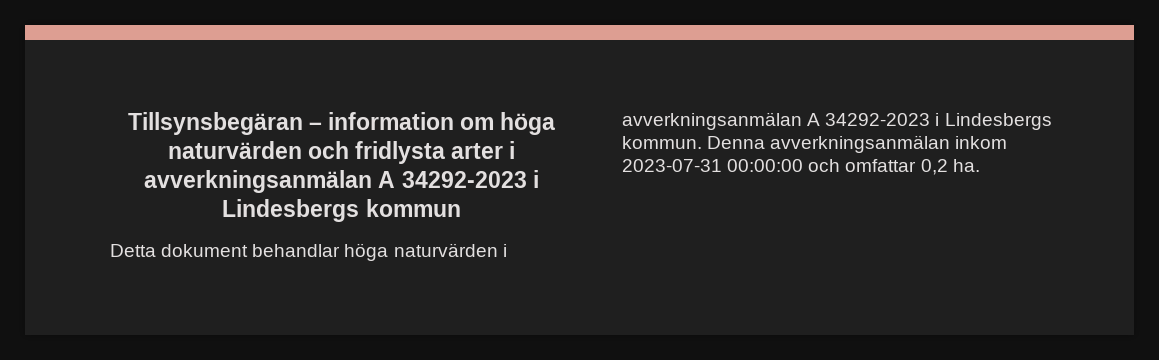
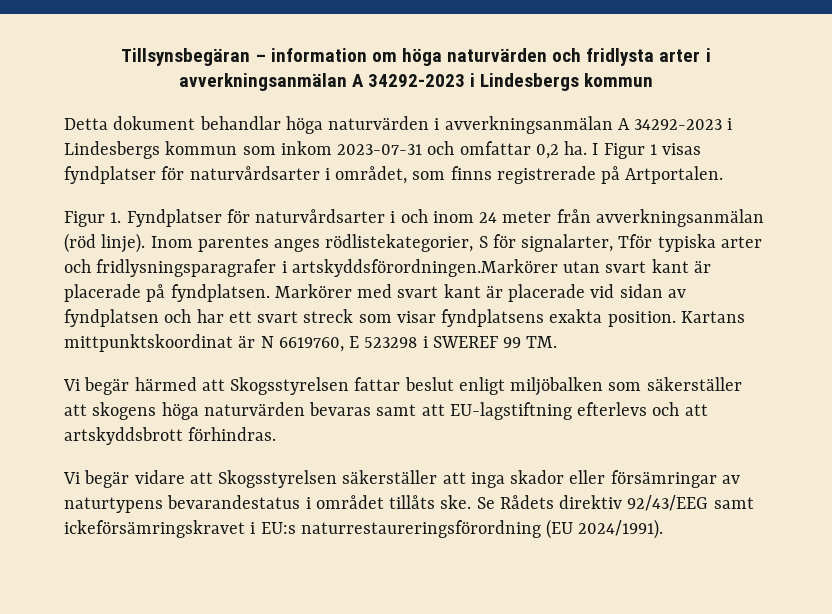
- Detta dokument behandlar höga naturvärden i avverkningsanmälan A 34292-2023 i Lindesbergs kommun. Denna avverkningsanmälan inkom 2023-07-31 00:00:00 och omfattar 0,2 ha.
+ Detta dokument behandlar höga naturvärden i avverkningsanmälan A 34292-2023 i Lindesbergs kommun som inkom 2023-07-31 och omfattar 0,2 ha.
+ I Figur 1 visas fyndplatser för naturvårdsarter i området, som finns registrerade på Artportalen.
+ Figur 1. Fyndplatser för naturvårdsarter i och inom 24 meter från avverkningsanmälan (röd linje). Inom parentes anges rödlistekategorier, S för signalarter, Tför typiska arter och fridlysningsparagrafer i artskyddsförordningen.Markörer utan svart kant är placerade på fyndplatsen. Markörer med svart kant är placerade vid sidan av fyndplatsen och har ett svart streck som visar fyndplatsens exakta position. Kartans mittpunktskoordinat är N 6619760, E 523298 i SWEREF 99 TM.
+ Vi begär härmed att Skogsstyrelsen fattar beslut enligt miljöbalken som säkerställer att skogens höga naturvärden bevaras samt att EU-lagstiftning efterlevs och att artskyddsbrott förhindras.
+ Vi begär vidare att Skogsstyrelsen säkerställer att inga skador eller försämringar av naturtypens bevarandestatus i området tillåts ske. Se Rådets direktiv 92/43/EEG samt ickeförsämringskravet i EU:s naturrestaureringsförordning (EU 2024/1991).

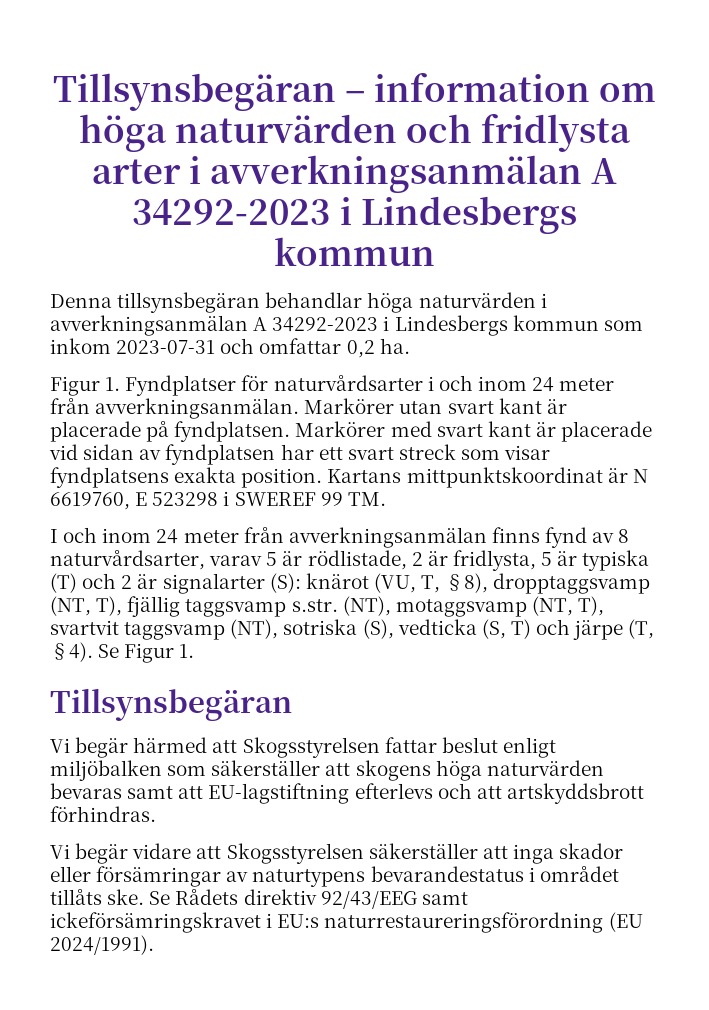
- Detta dokument behandlar höga naturvärden i avverkningsanmälan A 34292-2023 i Lindesbergs kommun som inkom 2023-07-31 och omfattar 0,2 ha. I Figur 1 visas fyndplatser för naturvårdsarter i området, som finns registrerade på Artportalen.
+ Denna tillsynsbegäran behandlar höga naturvärden i avverkningsanmälan A 34292-2023 i Lindesbergs kommun som inkom 2023-07-31 och omfattar 0,2 ha.
- Figur 1. Fyndplatser för naturvårdsarter i och inom 24 meter från avverkningsanmälan (röd linje). Inom parentes anges rödlistekategorier, S för signalarter, Tför typiska arter och fridlysningsparagrafer i artskyddsförordningen.Markörer utan svart kant är placerade på fyndplatsen.
+ Figur 1. Fyndplatser för naturvårdsarter i och inom 24 meter från avverkningsanmälan. Markörer utan svart kant är placerade på fyndplatsen.
- Markörer med svart kant är placerade vid sidan av fyndplatsen och har ett svart streck som visar fyndplatsens exakta position.
+ Markörer med svart kant är placerade vid sidan av fyndplatsen har ett svart streck som visar fyndplatsens exakta position.
+ I och inom 24 meter från avverkningsanmälan finns fynd av 8 naturvårdsarter, varav 5 är rödlistade, 2 är fridlysta, 5 är typiska (T) och 2 är signalarter (S): knärot (VU, T, §8), dropptaggsvamp (NT, T), fjällig taggsvamp s.str. (NT), motaggsvamp (NT, T), svartvit taggsvamp (NT), sotriska (S), vedticka (S, T) och järpe (T, §4). Se Figur 1.
+ Tillsynsbegäran

